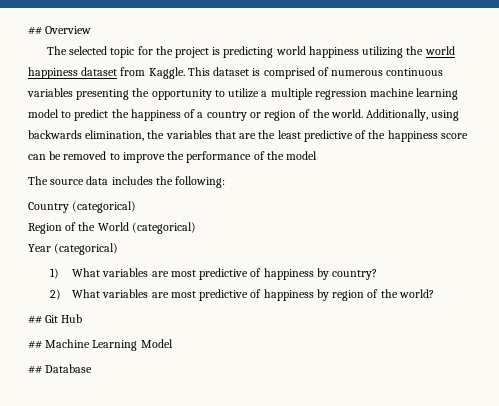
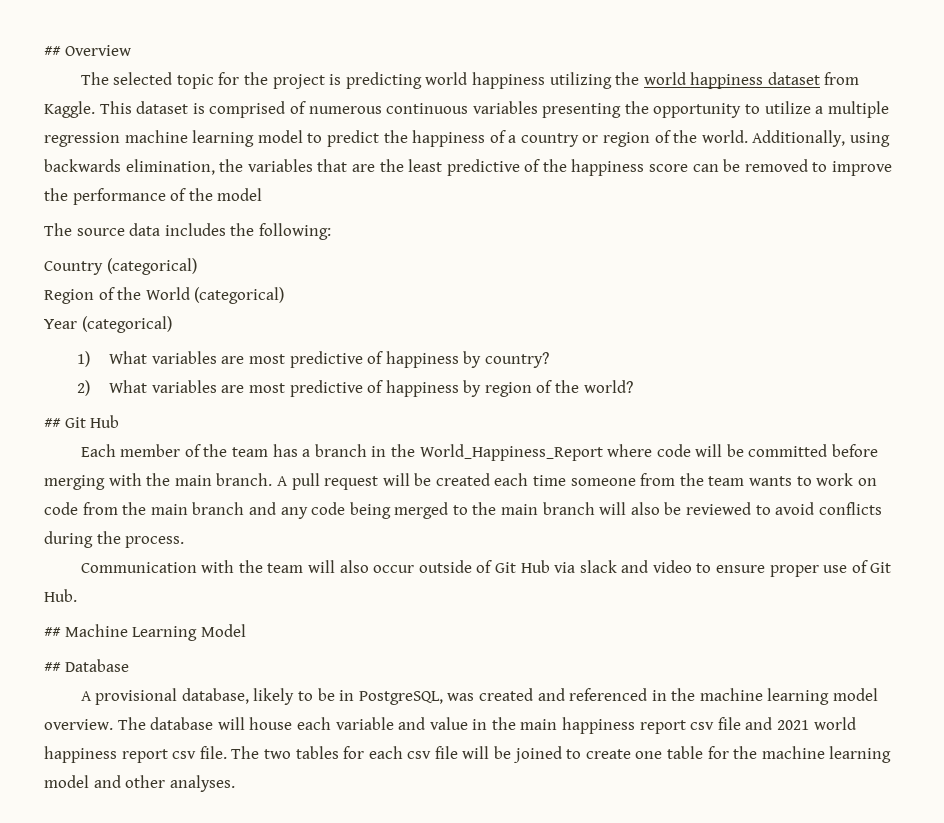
+ Each member of the team has a branch in the World_Happiness_Report where code will be committed before merging with the main branch. A pull request will be created each time someone from the team wants to work on code from the main branch and any code being merged to the main branch will also be reviewed to avoid conflicts during the process.
+ Communication with the team will also occur outside of Git Hub via slack and video to ensure proper use of Git Hub.
+ A provisional database, likely to be in PostgreSQL, was created and referenced in the machine learning model overview. The database will house each variable and value in the main happiness report csv file and 2021 world happiness report csv file. The two tables for each csv file will be joined to create one table for the machine learning model and other analyses.

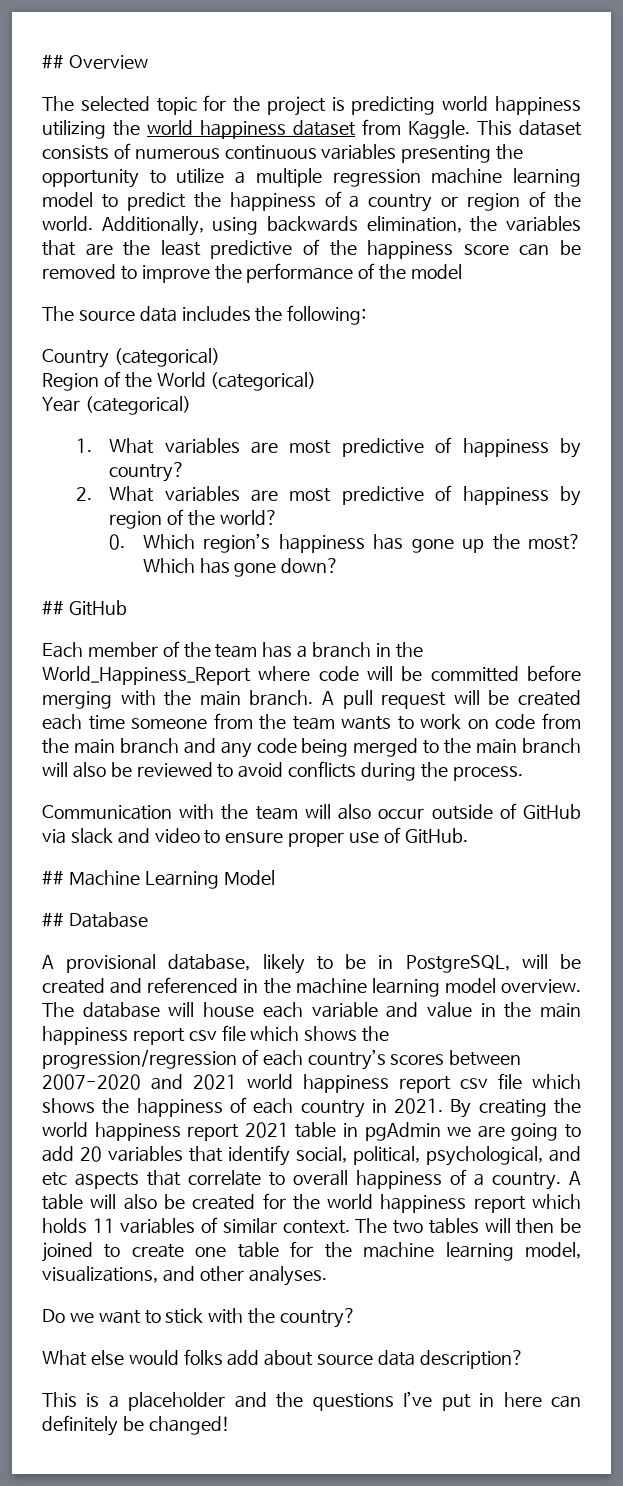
- This dataset is comprised of numerous continuous variables presenting the opportunity to utilize a multiple regression machine learning model to predict the happiness of a country or region of the world.
+ This dataset consists of numerous continuous variables presenting the opportunity to utilize a multiple regression machine learning model to predict the happiness of a country or region of the world.
- 1) What variables are most predictive of happiness by country?
+ 1. What variables are most predictive of happiness by country?
- 2) What variables are most predictive of happiness by region of the world?
+ 2. What variables are most predictive of happiness by region of the world?
- ## Git Hub
+ 0. Which region’s happiness has gone up the most? Which has gone down?
+ ## GitHub
- Communication with the team will also occur outside of Git Hub via slack and video to ensure proper use of Git Hub.
+ Communication with the team will also occur outside of GitHub via slack and video to ensure proper use of GitHub.
- A provisional database, likely to be in PostgreSQL, was created and referenced in the machine learning model overview.
+ A provisional database, likely to be in PostgreSQL, will be created and referenced in the machine learning model overview.
- The database will house each variable and value in the main happiness report csv file and 2021 world happiness report csv file. The two tables for each csv file will be joined to create one table for the machine learning model and other analyses.
+ The database will house each variable and value in the main happiness report csv file which shows the progression/regression of each country’s scores between 2007-2020 and 2021 world happiness report csv file which shows the happiness of each country in 2021. By creating the world happiness report 2021 table in pgAdmin we are going to add 20 variables that identify social, political, psychological, and etc aspects that correlate to overall happiness of a country. A table will also be created for the world happiness report which holds 11 variables of similar context. The two tables will then be joined to create one table for the machine learning model, visualizations, and other analyses.
+ Do we want to stick with the country?
+ What else would folks add about source data description?
+ This is a placeholder and the questions I’ve put in here can definitely be changed!

